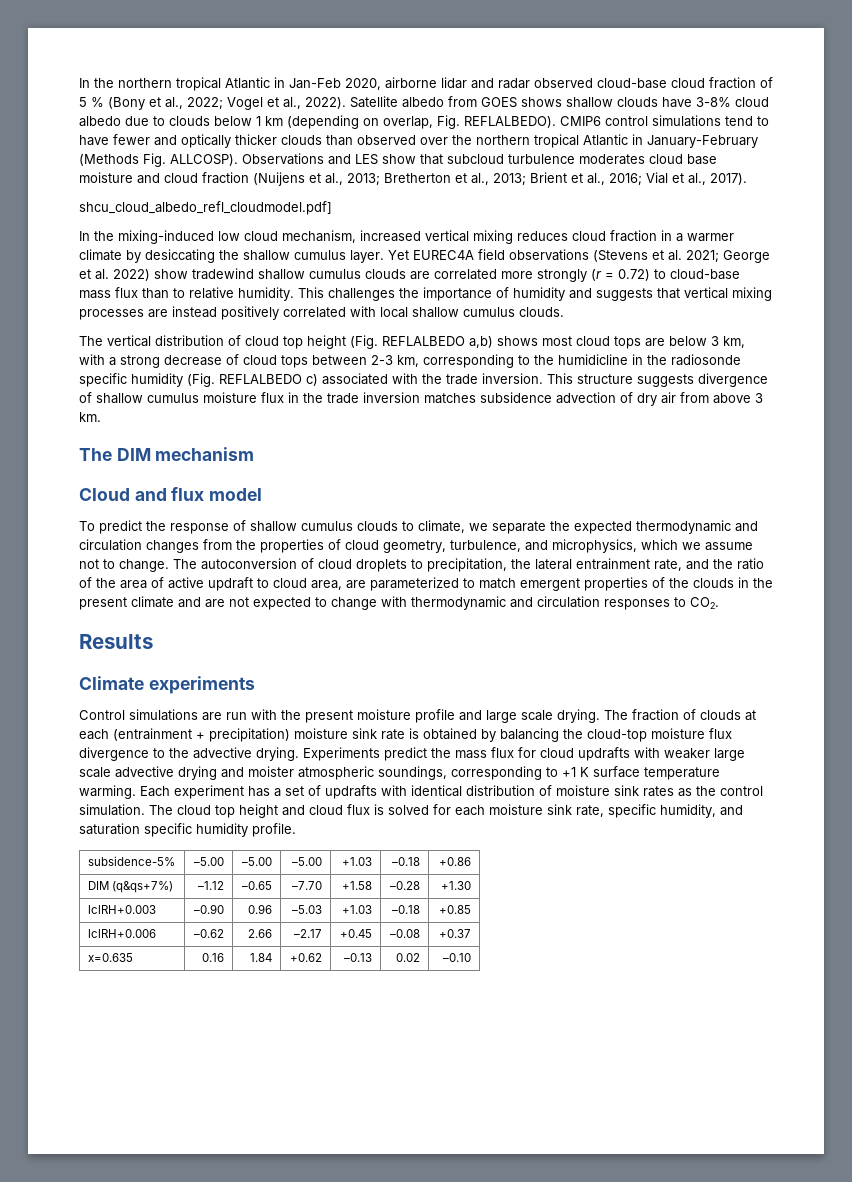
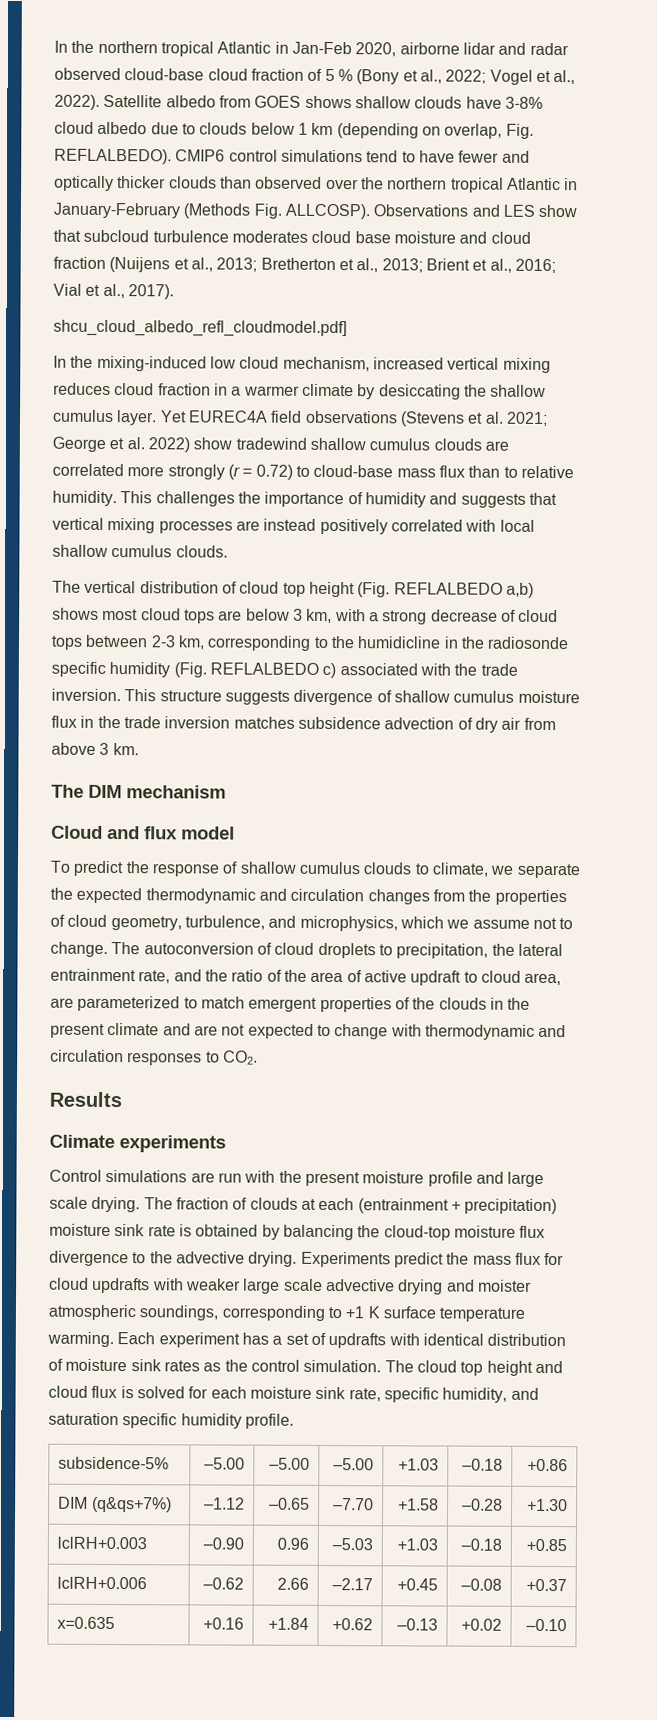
- x=0.635 | 0.16 | 1.84 | +0.62 | –0.13 | 0.02 | –0.10
+ x=0.635 | +0.16 | +1.84 | +0.62 | –0.13 | +0.02 | –0.10

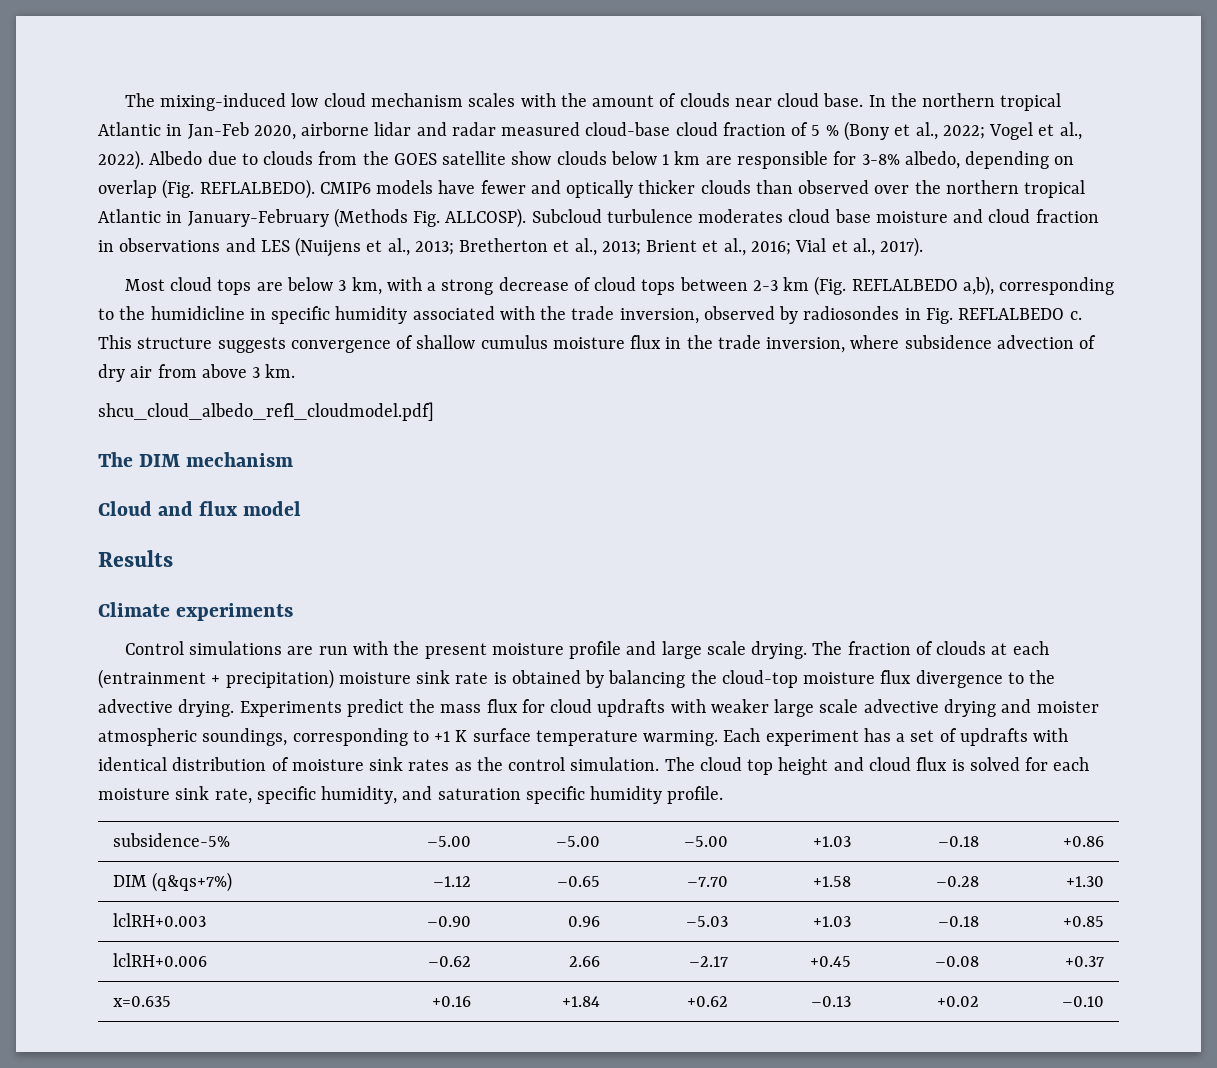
+ The mixing-induced low cloud mechanism scales with the amount of clouds near cloud base.
- In the northern tropical Atlantic in Jan-Feb 2020, airborne lidar and radar observed cloud-base cloud fraction of 5 % (Bony et al., 2022; Vogel et al., 2022).
+ In the northern tropical Atlantic in Jan-Feb 2020, airborne lidar and radar measured cloud-base cloud fraction of 5 % (Bony et al., 2022; Vogel et al., 2022).
- Satellite albedo from GOES shows shallow clouds have 3-8% cloud albedo due to clouds below 1 km (depending on overlap, Fig. REFLALBEDO). CMIP6 control simulations tend to have fewer and optically thicker clouds than observed over the northern tropical Atlantic in January-February (Methods Fig. ALLCOSP).
+ Albedo due to clouds from the GOES satellite show clouds below 1 km are responsible for 3-8% albedo, depending on overlap (Fig. REFLALBEDO). CMIP6 models have fewer and optically thicker clouds than observed over the northern tropical Atlantic in January-February (Methods Fig. ALLCOSP).
- Observations and LES show that subcloud turbulence moderates cloud base moisture and cloud fraction (Nuijens et al., 2013; Bretherton et al., 2013; Brient et al., 2016; Vial et al., 2017).
+ Subcloud turbulence moderates cloud base moisture and cloud fraction in observations and LES (Nuijens et al., 2013; Bretherton et al., 2013; Brient et al., 2016; Vial et al., 2017).
- shcu_cloud_albedo_refl_cloudmodel.pdf]
- In the mixing-induced low cloud mechanism, increased vertical mixing reduces cloud fraction in a warmer climate by desiccating the shallow cumulus layer. Yet EUREC4A field observations (Stevens et al. 2021; George et al. 2022) show tradewind shallow cumulus clouds are correlated more strongly (r = 0.72) to cloud-base mass flux than to relative humidity. This challenges the importance of humidity and suggests that vertical mixing processes are instead positively correlated with local shallow cumulus clouds.
- The vertical distribution of cloud top height (Fig. REFLALBEDO a,b) shows most cloud tops are below 3 km, with a strong decrease of cloud tops between 2-3 km, corresponding to the humidicline in the radiosonde specific humidity (Fig. REFLALBEDO c) associated with the trade inversion.
+ Most cloud tops are below 3 km, with a strong decrease of cloud tops between 2-3 km (Fig. REFLALBEDO a,b), corresponding to the humidicline in specific humidity associated with the trade inversion, observed by radiosondes in Fig. REFLALBEDO c.
- This structure suggests divergence of shallow cumulus moisture flux in the trade inversion matches subsidence advection of dry air from above 3 km.
+ This structure suggests convergence of shallow cumulus moisture flux in the trade inversion, where subsidence advection of dry air from above 3 km.
+ shcu_cloud_albedo_refl_cloudmodel.pdf]
- To predict the response of shallow cumulus clouds to climate, we separate the expected thermodynamic and circulation changes from the properties of cloud geometry, turbulence, and microphysics, which we assume not to change. The autoconversion of cloud droplets to precipitation, the lateral entrainment rate, and the ratio of the area of active updraft to cloud area, are parameterized to match emergent properties of the clouds in the present climate and are not expected to change with thermodynamic and circulation responses to CO2.

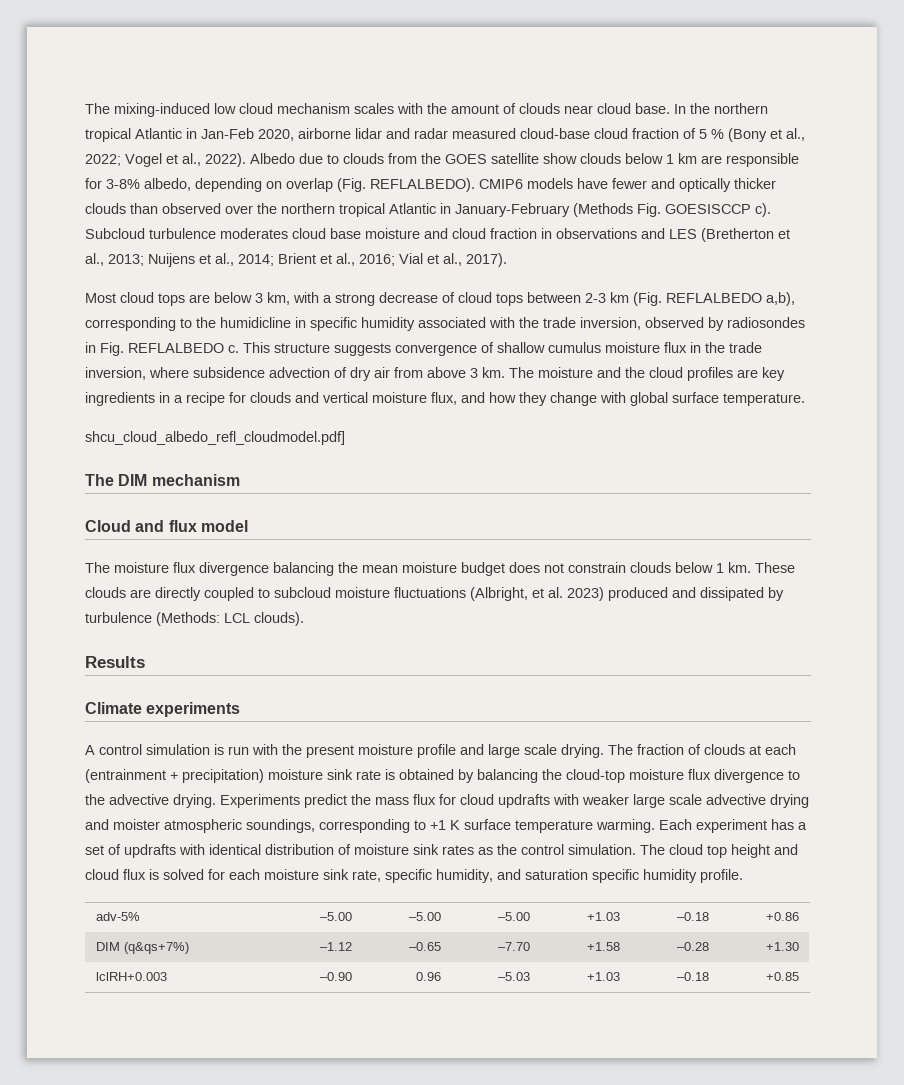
- CMIP6 models have fewer and optically thicker clouds than observed over the northern tropical Atlantic in January-February (Methods Fig. ALLCOSP).
+ CMIP6 models have fewer and optically thicker clouds than observed over the northern tropical Atlantic in January-February (Methods Fig. GOESISCCP c).
- Subcloud turbulence moderates cloud base moisture and cloud fraction in observations and LES (Nuijens et al., 2013; Bretherton et al., 2013; Brient et al., 2016; Vial et al., 2017).
+ Subcloud turbulence moderates cloud base moisture and cloud fraction in observations and LES (Bretherton et al., 2013; Nuijens et al., 2014; Brient et al., 2016; Vial et al., 2017).
+ The moisture and the cloud profiles are key ingredients in a recipe for clouds and vertical moisture flux, and how they change with global surface temperature.
+ The moisture flux divergence balancing the mean moisture budget does not constrain clouds below 1 km. These clouds are directly coupled to subcloud moisture fluctuations (Albright, et al. 2023) produced and dissipated by turbulence (Methods: LCL clouds).
- Control simulations are run with the present moisture profile and large scale drying.
+ A control simulation is run with the present moisture profile and large scale drying.
- subsidence-5% | –5.00 | –5.00 | –5.00 | +1.03 | –0.18 | +0.86
+ adv-5% | –5.00 | –5.00 | –5.00 | +1.03 | –0.18 | +0.86
- lclRH+0.006 | –0.62 | 2.66 | –2.17 | +0.45 | –0.08 | +0.37
- x=0.635 | +0.16 | +1.84 | +0.62 | –0.13 | +0.02 | –0.10

